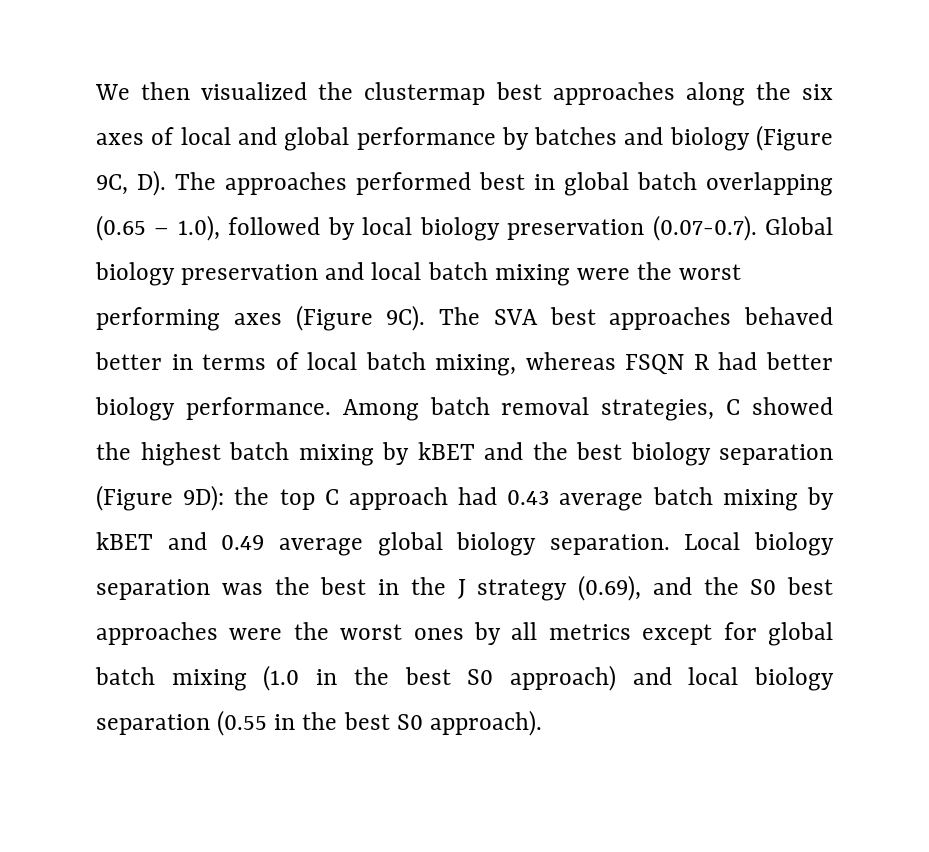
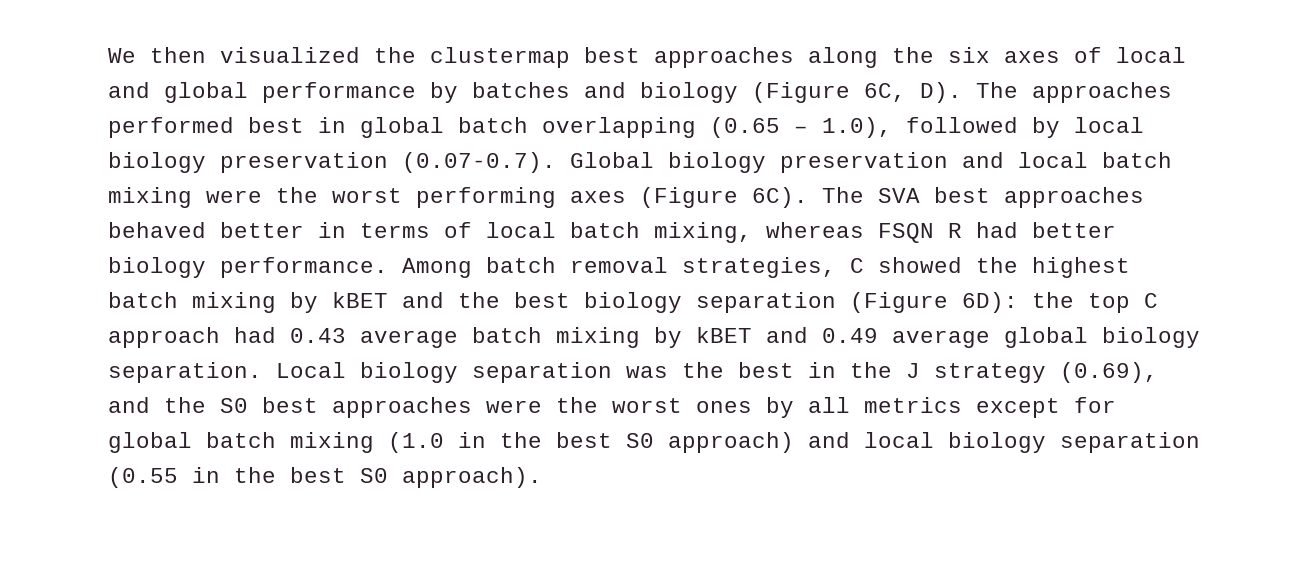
- We then visualized the clustermap best approaches along the six axes of local and global performance by batches and biology (Figure 9C, D). The approaches performed best in global batch overlapping (0.65 – 1.0), followed by local biology preservation (0.07-0.7). Global biology preservation and local batch mixing were the worst performing axes (Figure 9C).
+ We then visualized the clustermap best approaches along the six axes of local and global performance by batches and biology (Figure 6C, D). The approaches performed best in global batch overlapping (0.65 – 1.0), followed by local biology preservation (0.07-0.7). Global biology preservation and local batch mixing were the worst performing axes (Figure 6C).
- Among batch removal strategies, C showed the highest batch mixing by kBET and the best biology separation (Figure 9D): the top C approach had 0.43 average batch mixing by kBET and 0.49 average global biology separation.
+ Among batch removal strategies, C showed the highest batch mixing by kBET and the best biology separation (Figure 6D): the top C approach had 0.43 average batch mixing by kBET and 0.49 average global biology separation.

